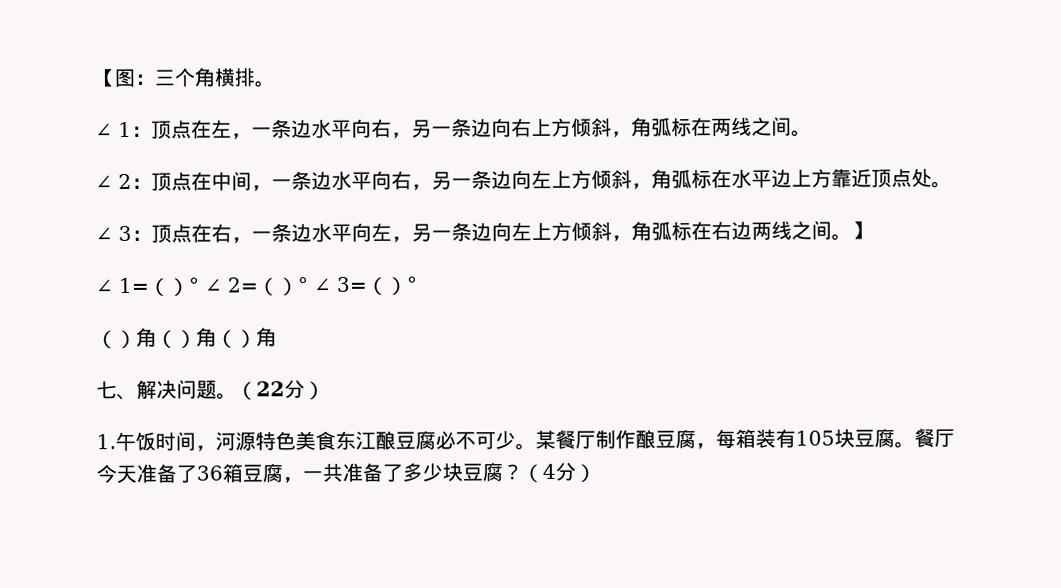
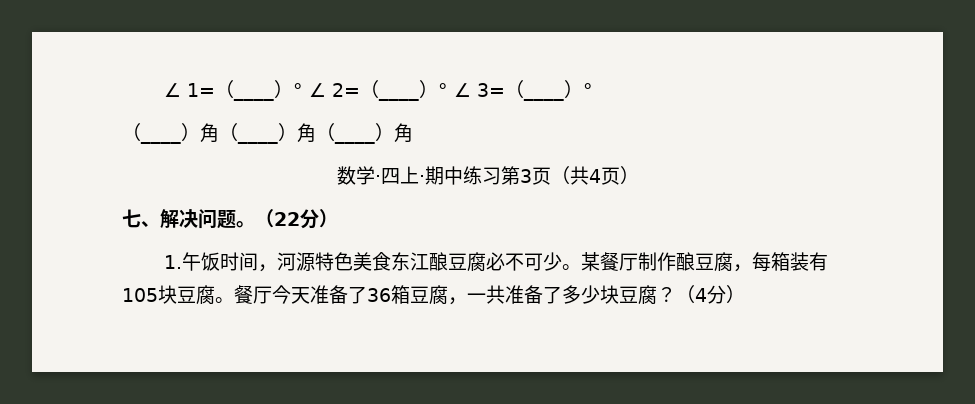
- 【图：三个角横排。
- ∠ 1：顶点在左，一条边水平向右，另一条边向右上方倾斜，角弧标在两线之间。
- ∠ 2：顶点在中间，一条边水平向右，另一条边向左上方倾斜，角弧标在水平边上方靠近顶点处。
- ∠ 3：顶点在右，一条边水平向左，另一条边向左上方倾斜，角弧标在右边两线之间。】
- ∠ 1=（）° ∠ 2=（）° ∠ 3=（）°
+ ∠ 1=（____）° ∠ 2=（____）° ∠ 3=（____）°
- （）角（）角（）角
+ （____）角（____）角（____）角
+ 数学·四上·期中练习第3页（共4页）

